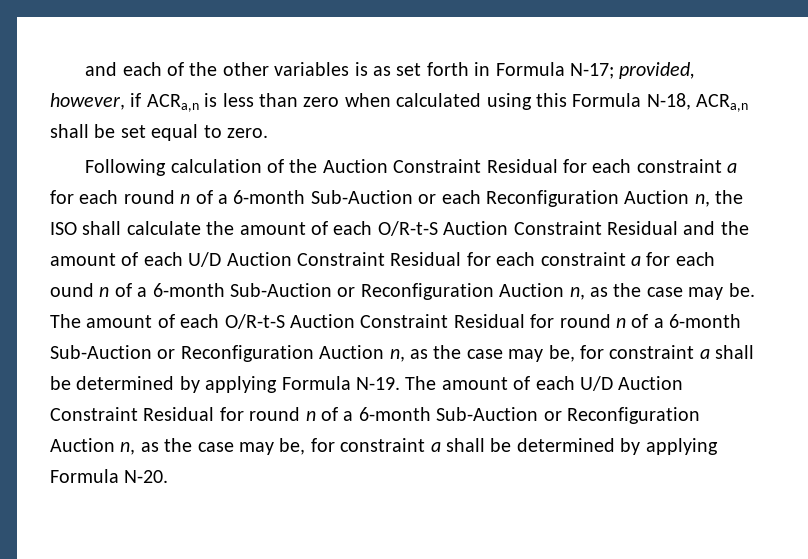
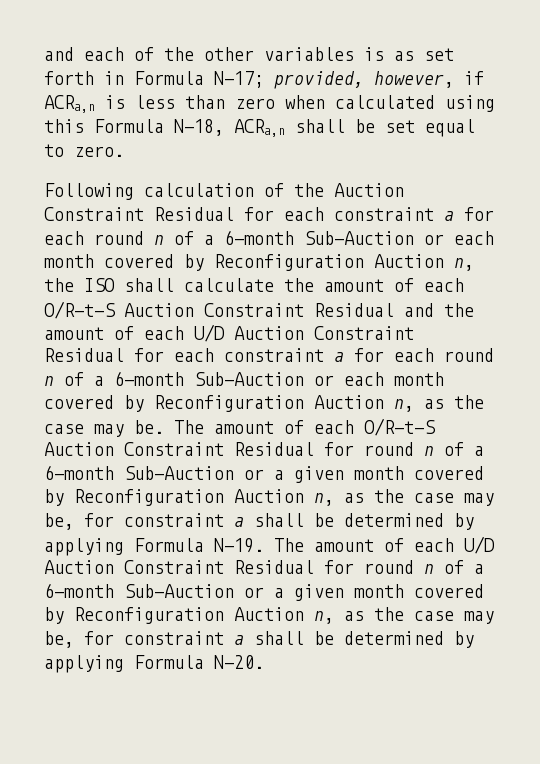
- Following calculation of the Auction Constraint Residual for each constraint a for each round n of a 6-month Sub-Auction or each Reconfiguration Auction n, the ISO shall calculate the amount of each O/R-t-S Auction Constraint Residual and the amount of each U/D Auction Constraint Residual for each constraint a for each ound n of a 6-month Sub-Auction or Reconfiguration Auction n, as the case may be.
+ Following calculation of the Auction Constraint Residual for each constraint a for each round n of a 6-month Sub-Auction or each month covered by Reconfiguration Auction n, the ISO shall calculate the amount of each O/R-t-S Auction Constraint Residual and the amount of each U/D Auction Constraint Residual for each constraint a for each round n of a 6-month Sub-Auction or each month covered by Reconfiguration Auction n, as the case may be.
- The amount of each O/R-t-S Auction Constraint Residual for round n of a 6-month Sub-Auction or Reconfiguration Auction n, as the case may be, for constraint a shall be determined by applying Formula N-19.
+ The amount of each O/R-t-S Auction Constraint Residual for round n of a 6-month Sub-Auction or a given month covered by Reconfiguration Auction n, as the case may be, for constraint a shall be determined by applying Formula N-19.
- The amount of each U/D Auction Constraint Residual for round n of a 6-month Sub-Auction or Reconfiguration Auction n, as the case may be, for constraint a shall be determined by applying Formula N-20.
+ The amount of each U/D Auction Constraint Residual for round n of a 6-month Sub-Auction or a given month covered by Reconfiguration Auction n, as the case may be, for constraint a shall be determined by applying Formula N-20.

